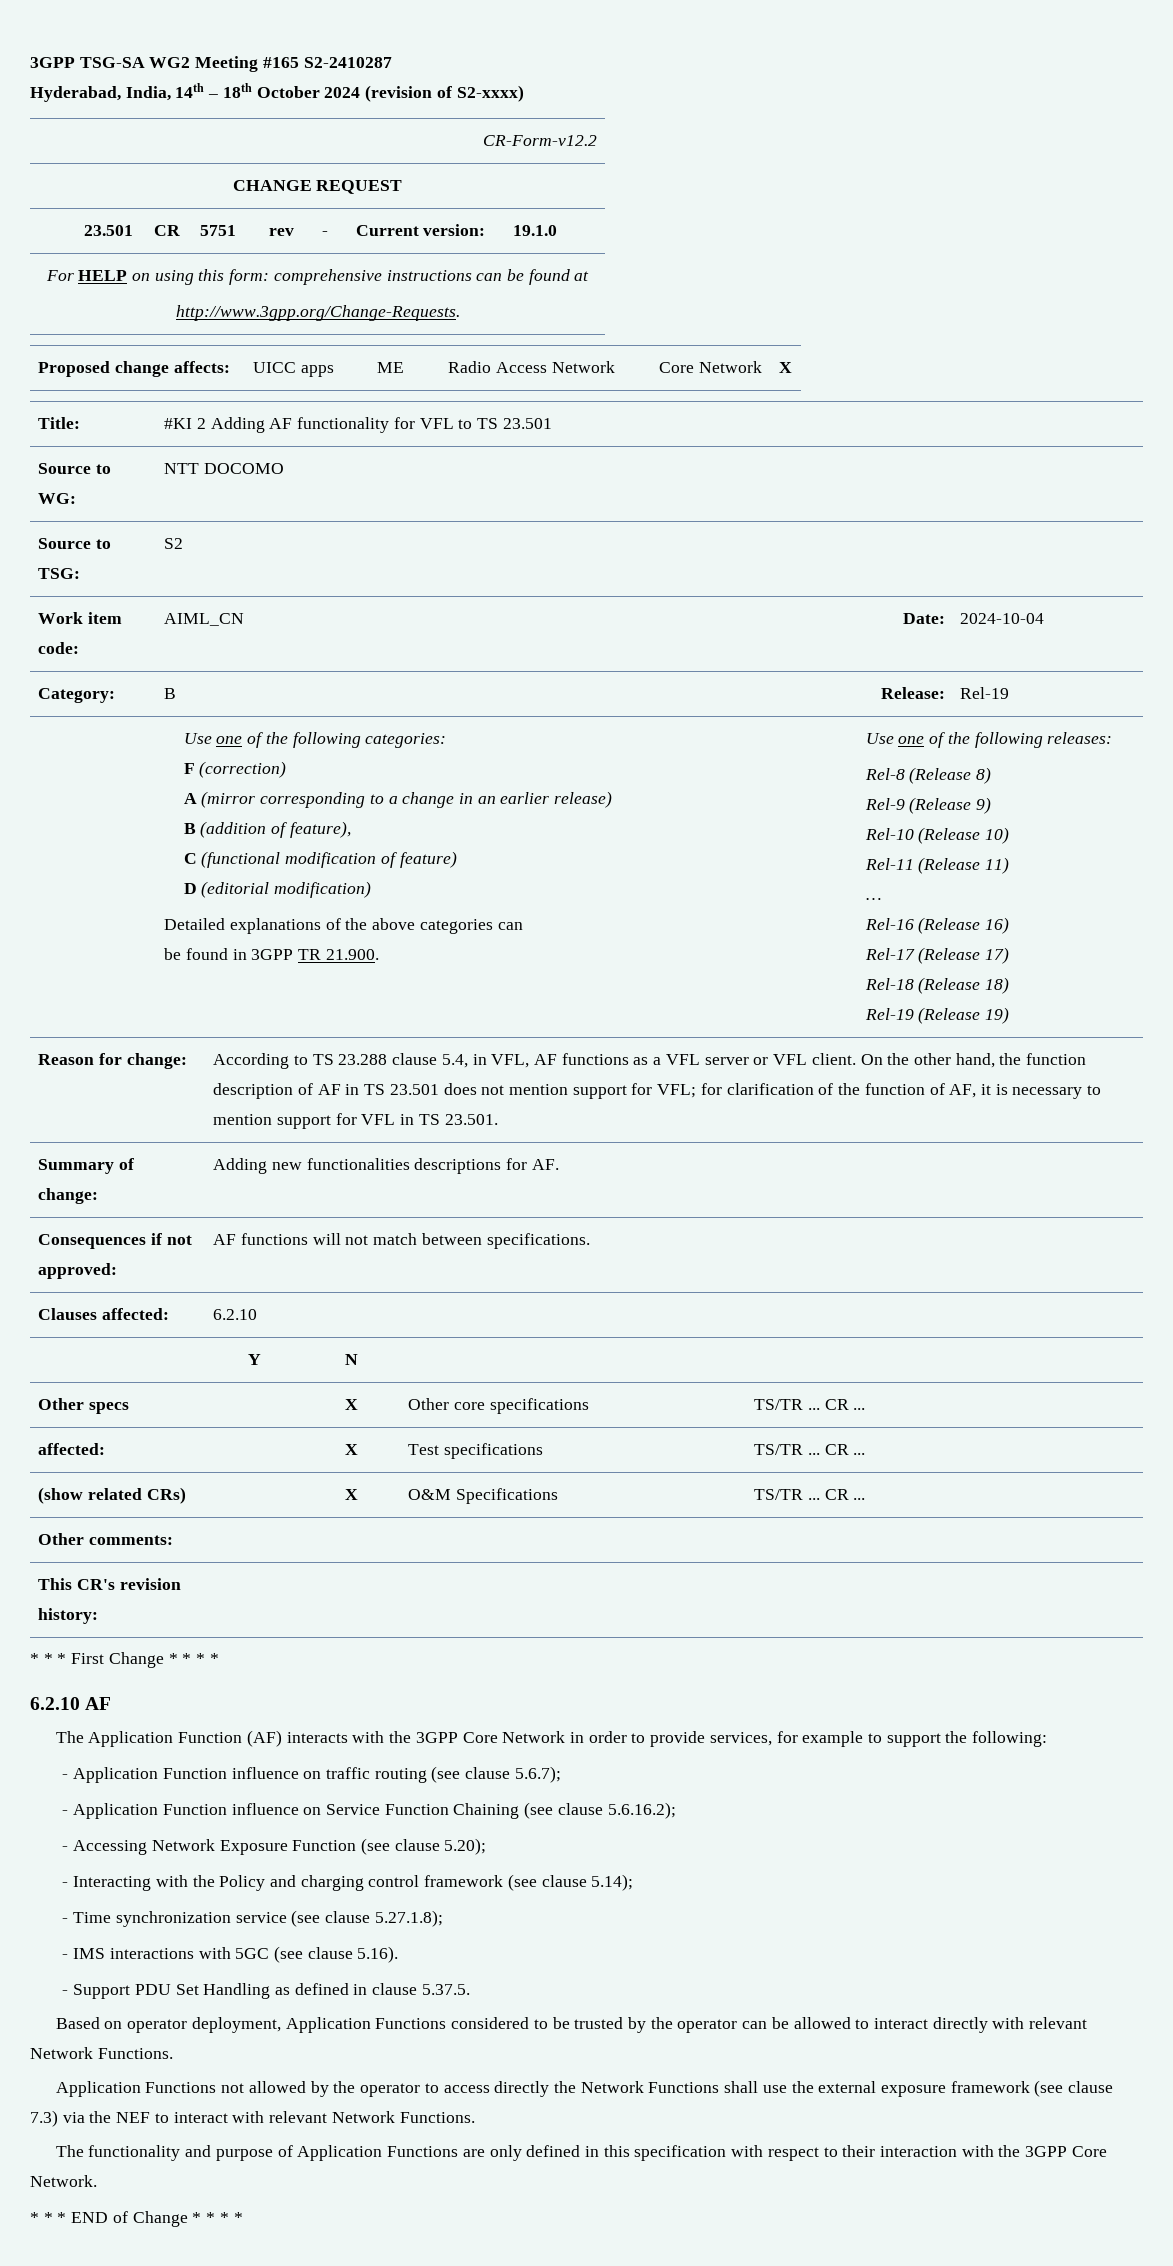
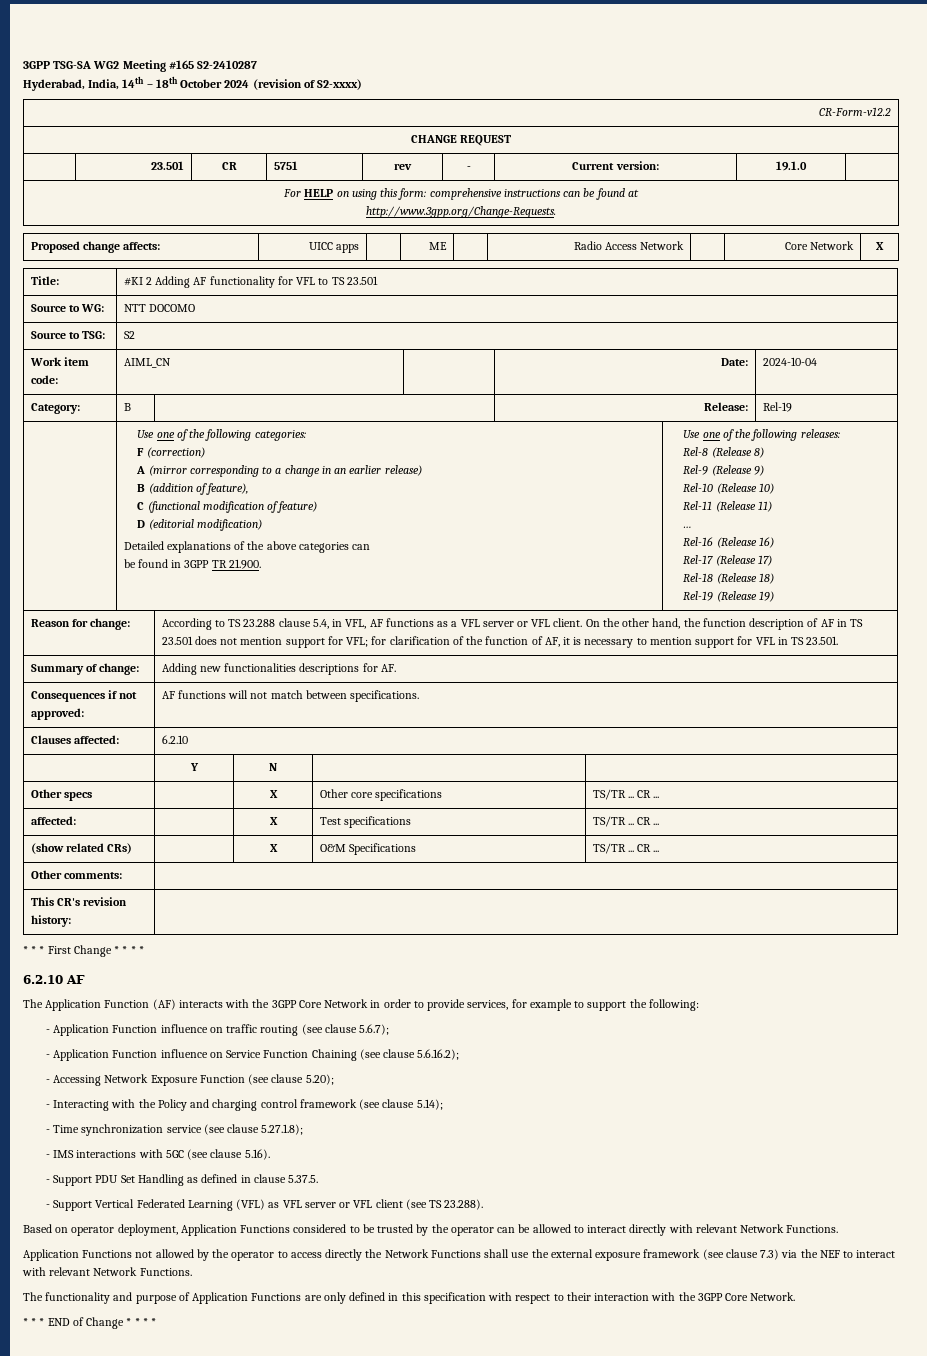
+ - Support Vertical Federated Learning (VFL) as VFL server or VFL client (see TS 23.288).

